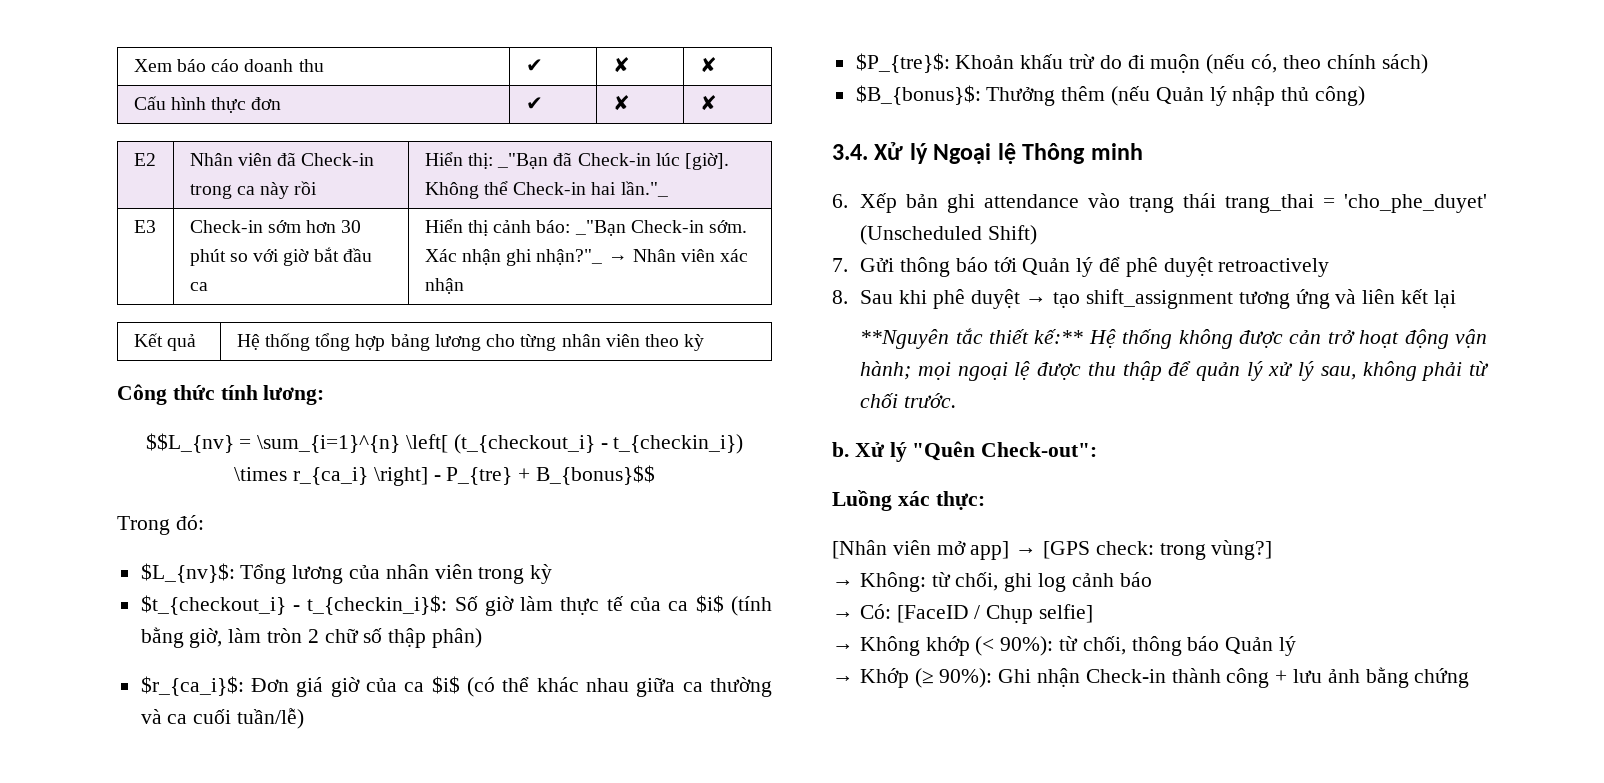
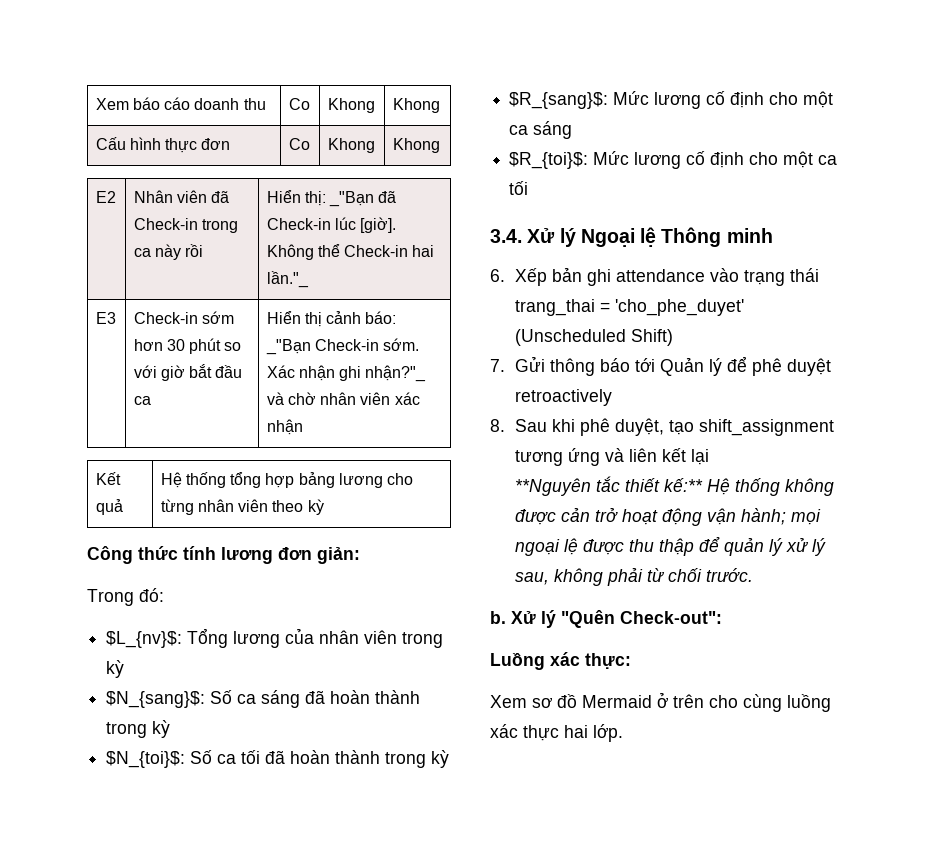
- Xem báo cáo doanh thu | ✔ | ✘ | ✘
+ Xem báo cáo doanh thu | Co | Khong | Khong
- Cấu hình thực đơn | ✔ | ✘ | ✘
+ Cấu hình thực đơn | Co | Khong | Khong
- E3 | Check-in sớm hơn 30 phút so với giờ bắt đầu ca | Hiển thị cảnh báo: _"Bạn Check-in sớm. Xác nhận ghi nhận?"_ → Nhân viên xác nhận
+ E3 | Check-in sớm hơn 30 phút so với giờ bắt đầu ca | Hiển thị cảnh báo: _"Bạn Check-in sớm. Xác nhận ghi nhận?"_ và chờ nhân viên xác nhận
- Công thức tính lương:
- $$L_{nv} = \sum_{i=1}^{n} \left[ (t_{checkout_i} - t_{checkin_i}) \times r_{ca_i} \right] - P_{tre} + B_{bonus}$$
+ Công thức tính lương đơn giản:
- $t_{checkout_i} - t_{checkin_i}$: Số giờ làm thực tế của ca $i$ (tính bằng giờ, làm tròn 2 chữ số thập phân)
- $r_{ca_i}$: Đơn giá giờ của ca $i$ (có thể khác nhau giữa ca thường và ca cuối tuần/lễ)
- $P_{tre}$: Khoản khấu trừ do đi muộn (nếu có, theo chính sách)
- $B_{bonus}$: Thưởng thêm (nếu Quản lý nhập thủ công)
+ $N_{sang}$: Số ca sáng đã hoàn thành trong kỳ
+ $N_{toi}$: Số ca tối đã hoàn thành trong kỳ
+ $R_{sang}$: Mức lương cố định cho một ca sáng
+ $R_{toi}$: Mức lương cố định cho một ca tối
- 8. Sau khi phê duyệt → tạo shift_assignment tương ứng và liên kết lại
+ 8. Sau khi phê duyệt, tạo shift_assignment tương ứng và liên kết lại
- [Nhân viên mở app] → [GPS check: trong vùng?]
- → Không: từ chối, ghi log cảnh báo
- → Có: [FaceID / Chụp selfie]
- → Không khớp (< 90%): từ chối, thông báo Quản lý
- → Khớp (≥ 90%): Ghi nhận Check-in thành công + lưu ảnh bằng chứng
+ Xem sơ đồ Mermaid ở trên cho cùng luồng xác thực hai lớp.

